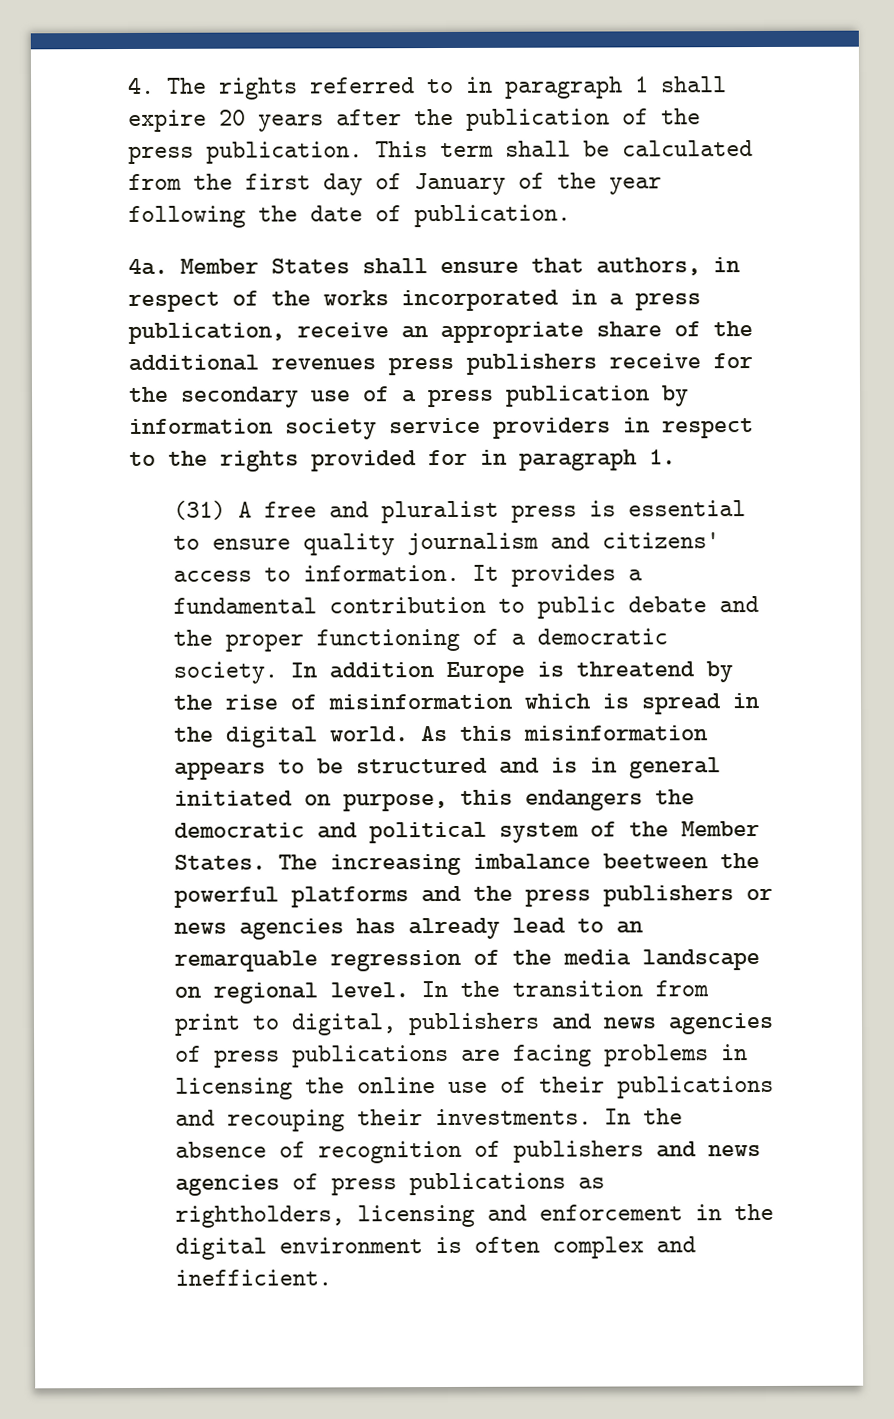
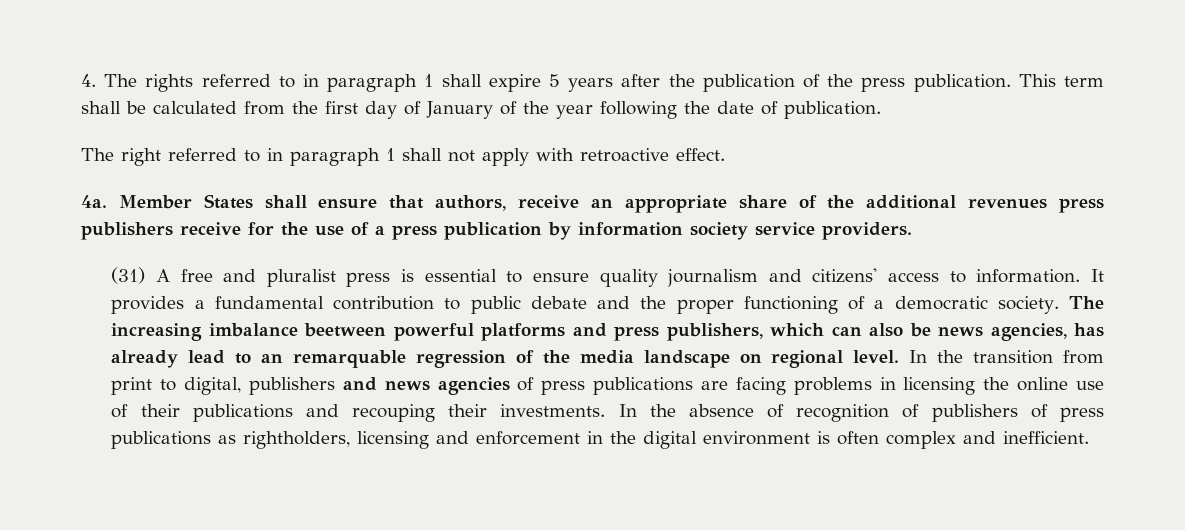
- 4. The rights referred to in paragraph 1 shall expire 20 years after the publication of the press publication.
+ 4. The rights referred to in paragraph 1 shall expire 5 years after the publication of the press publication.
+ The right referred to in paragraph 1 shall not apply with retroactive effect.
- Member States shall ensure that authors, in respect of the works incorporated in a press publication, receive an appropriate share of the additional revenues press publishers receive for the secondary use of a press publication by information society service providers in respect to the rights provided for in paragraph 1.
+ Member States shall ensure that authors, receive an appropriate share of the additional revenues press publishers receive for the use of a press publication by information society service providers.
- In addition Europe is threatend by the rise of misinformation which is spread in the digital world. As this misinformation appears to be structured and is in general initiated on purpose, this endangers the democratic and political system of the Member States.
- The increasing imbalance beetween the powerful platforms and the press publishers or news agencies has already lead to an remarquable regression of the media landscape on regional level.
+ The increasing imbalance beetween powerful platforms and press publishers, which can also be news agencies, has already lead to an remarquable regression of the media landscape on regional level.
- In the absence of recognition of publishers and news agencies of press publications as rightholders, licensing and enforcement in the digital environment is often complex and inefficient.
+ In the absence of recognition of publishers of press publications as rightholders, licensing and enforcement in the digital environment is often complex and inefficient.

